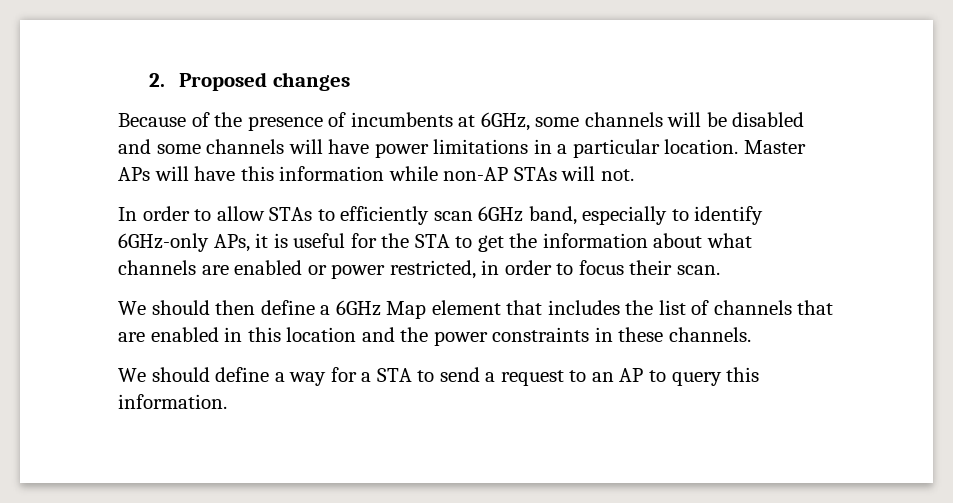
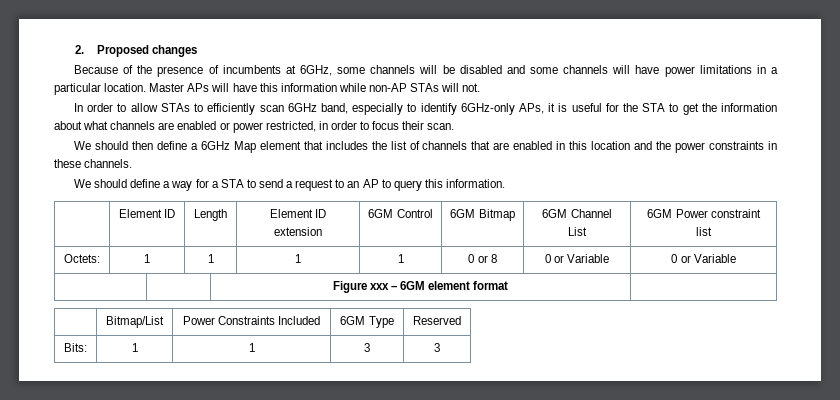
+ | Element ID | Length | Element ID extension | 6GM Control | 6GM Bitmap | 6GM Channel List | 6GM Power constraint list
+ Octets: | 1 | 1 | 1 | 1 | 0 or 8 | 0 or Variable | 0 or Variable
+ | | Figure xxx – 6GM element format |
+ | Bitmap/List | Power Constraints Included | 6GM Type | Reserved
+ Bits: | 1 | 1 | 3 | 3

